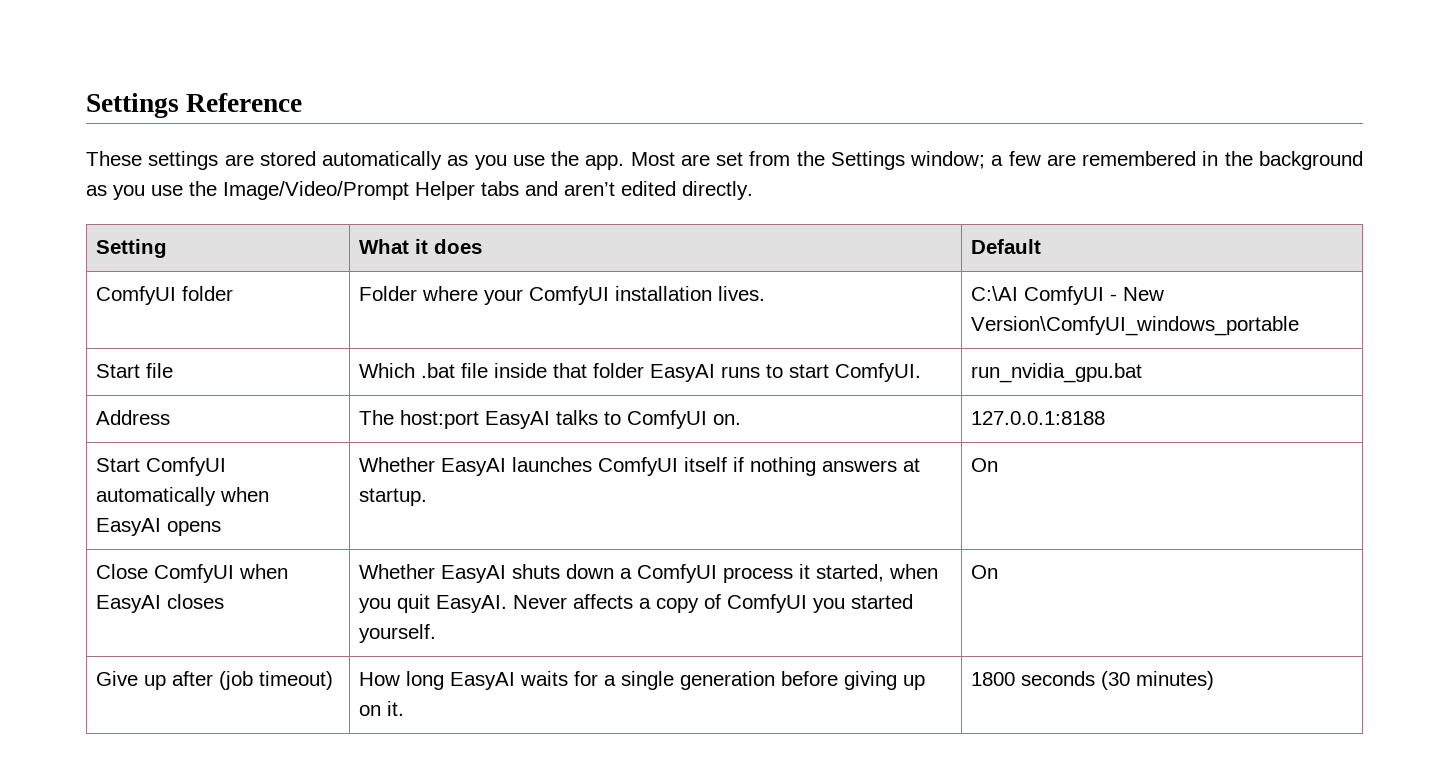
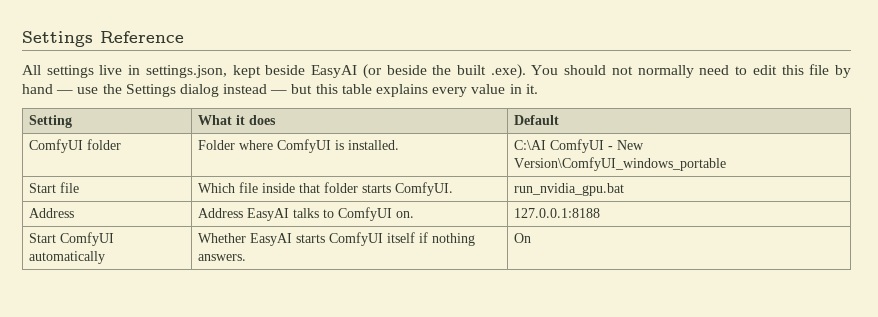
- These settings are stored automatically as you use the app. Most are set from the Settings window; a few are remembered in the background as you use the Image/Video/Prompt Helper tabs and aren’t edited directly.
+ All settings live in settings.json, kept beside EasyAI (or beside the built .exe). You should not normally need to edit this file by hand — use the Settings dialog instead — but this table explains every value in it.
- ComfyUI folder | Folder where your ComfyUI installation lives. | C:\AI ComfyUI - New Version\ComfyUI_windows_portable
+ ComfyUI folder | Folder where ComfyUI is installed. | C:\AI ComfyUI - New Version\ComfyUI_windows_portable
- Start file | Which .bat file inside that folder EasyAI runs to start ComfyUI. | run_nvidia_gpu.bat
+ Start file | Which file inside that folder starts ComfyUI. | run_nvidia_gpu.bat
- Address | The host:port EasyAI talks to ComfyUI on. | 127.0.0.1:8188
+ Address | Address EasyAI talks to ComfyUI on. | 127.0.0.1:8188
- Start ComfyUI automatically when EasyAI opens | Whether EasyAI launches ComfyUI itself if nothing answers at startup. | On
- Close ComfyUI when EasyAI closes | Whether EasyAI shuts down a ComfyUI process it started, when you quit EasyAI. Never affects a copy of ComfyUI you started yourself. | On
- Give up after (job timeout) | How long EasyAI waits for a single generation before giving up on it. | 1800 seconds (30 minutes)
+ Start ComfyUI automatically | Whether EasyAI starts ComfyUI itself if nothing answers. | On

